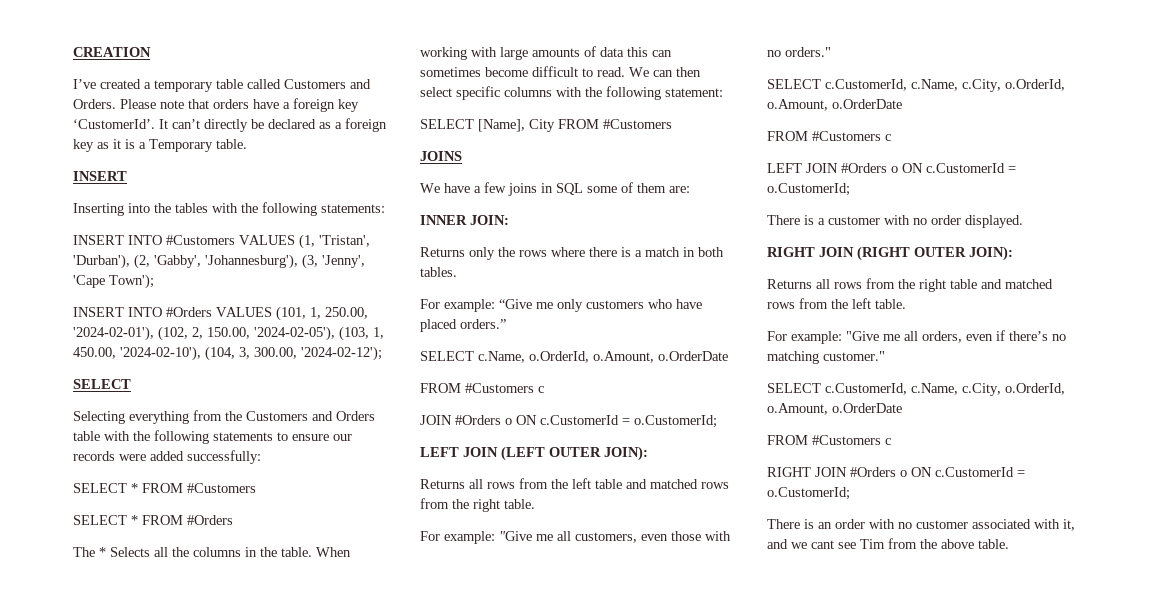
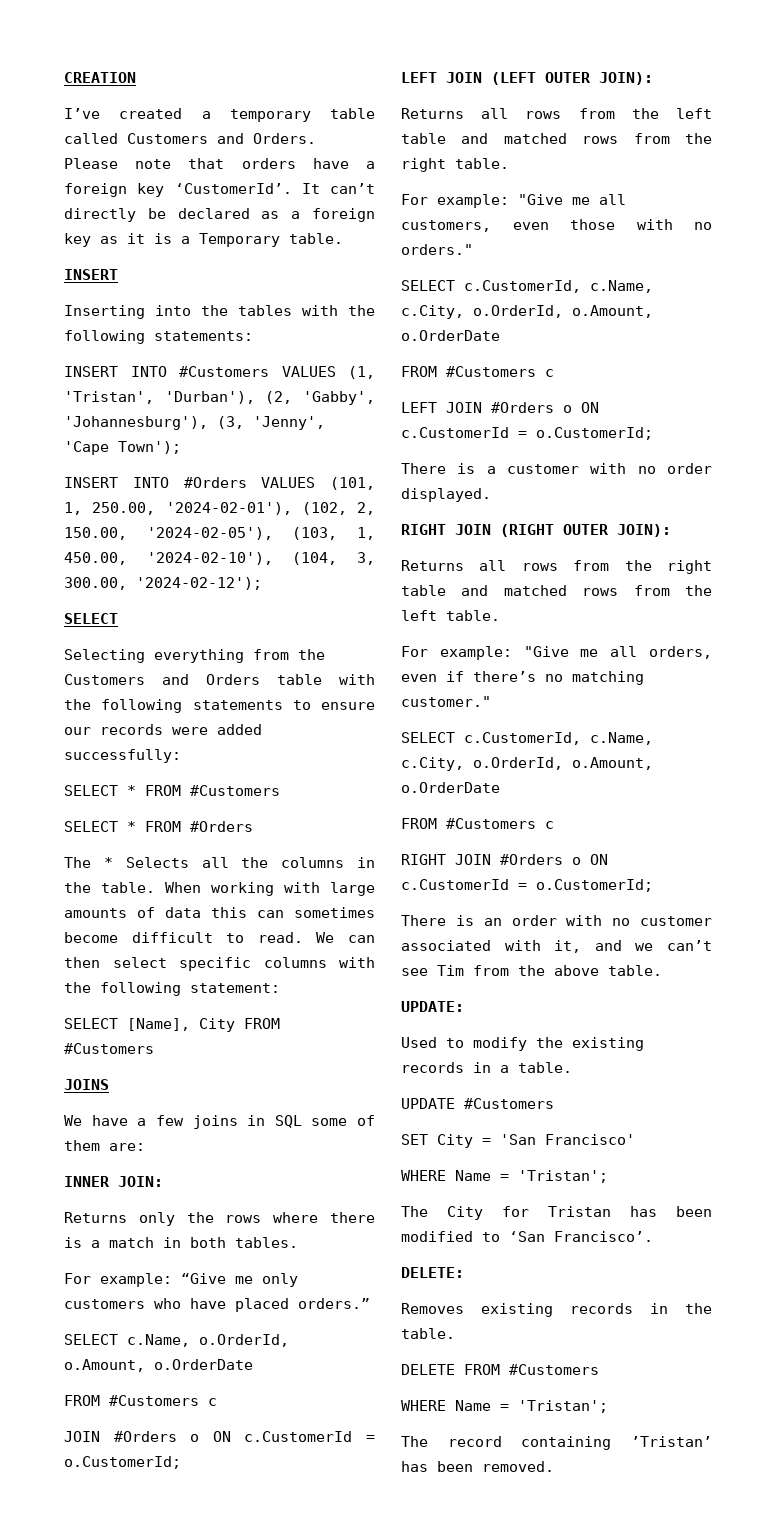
- There is an order with no customer associated with it, and we cant see Tim from the above table.
+ There is an order with no customer associated with it, and we can’t see Tim from the above table.
+ UPDATE:
+ Used to modify the existing records in a table.
+ UPDATE #Customers
+ SET City = 'San Francisco'
+ WHERE Name = 'Tristan';
+ The City for Tristan has been modified to ‘San Francisco’.
+ DELETE:
+ Removes existing records in the table.
+ DELETE FROM #Customers
+ WHERE Name = 'Tristan';
+ The record containing ’Tristan’ has been removed.

